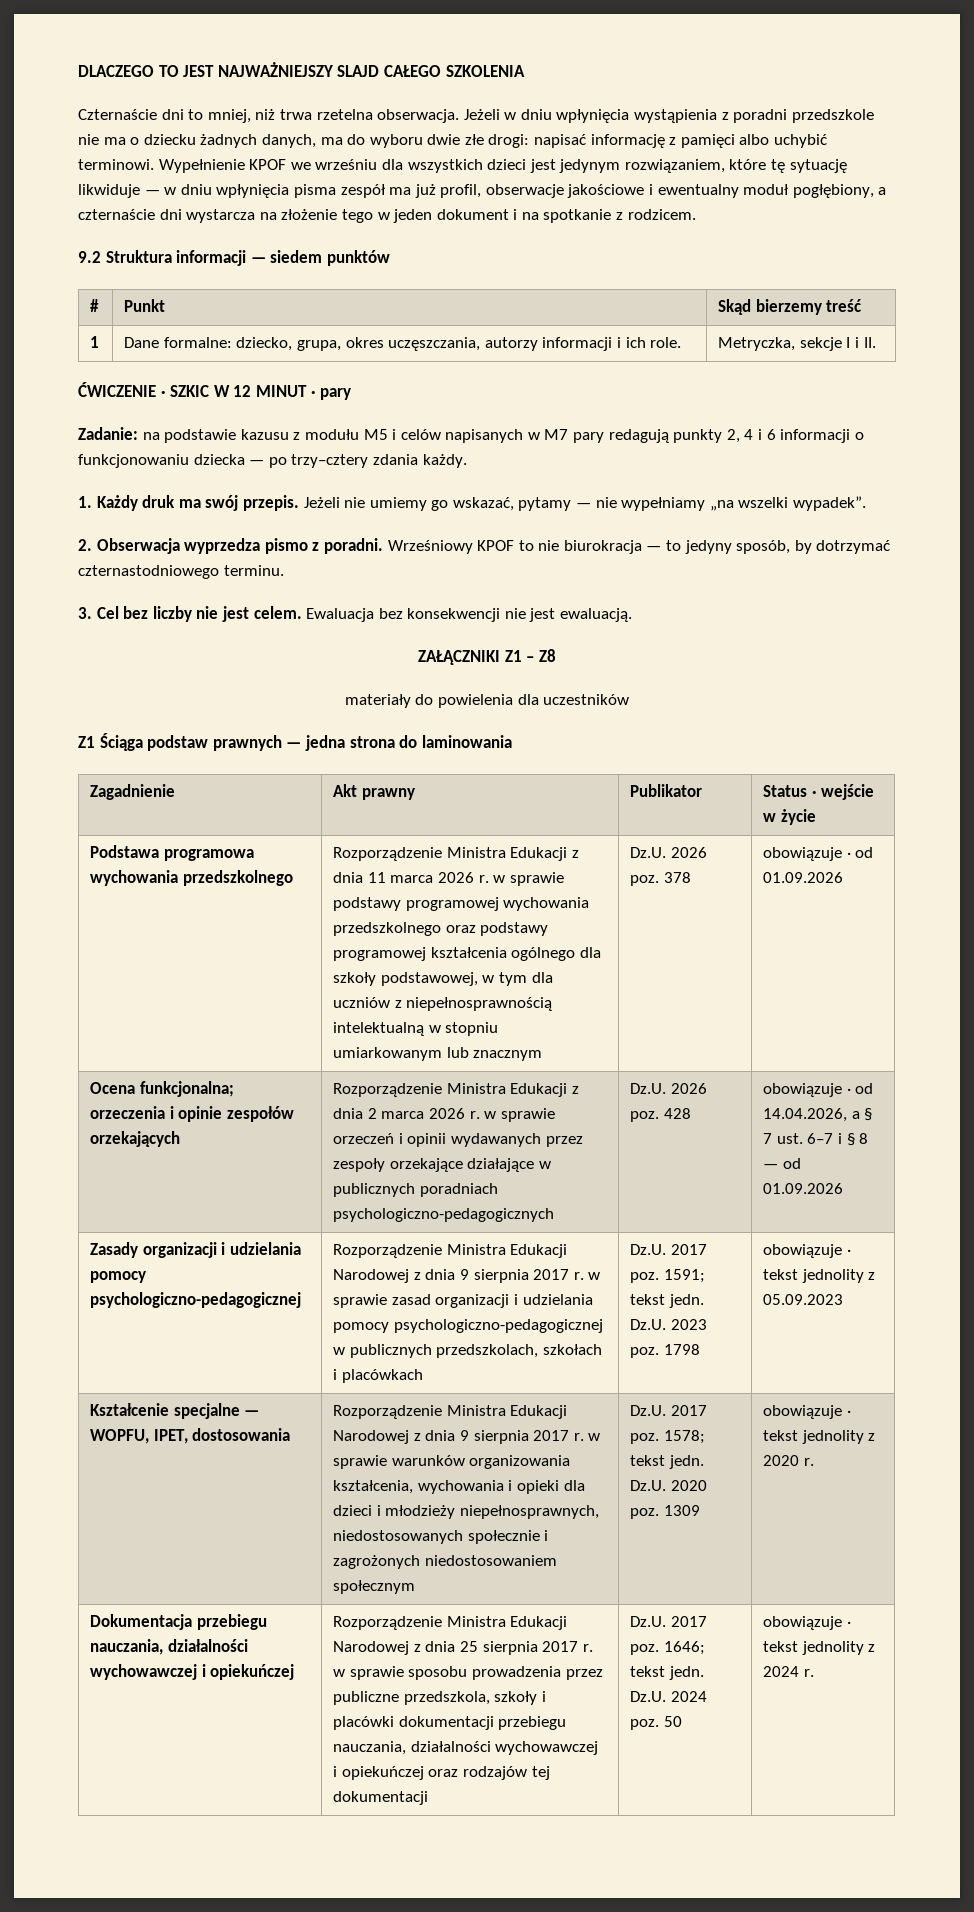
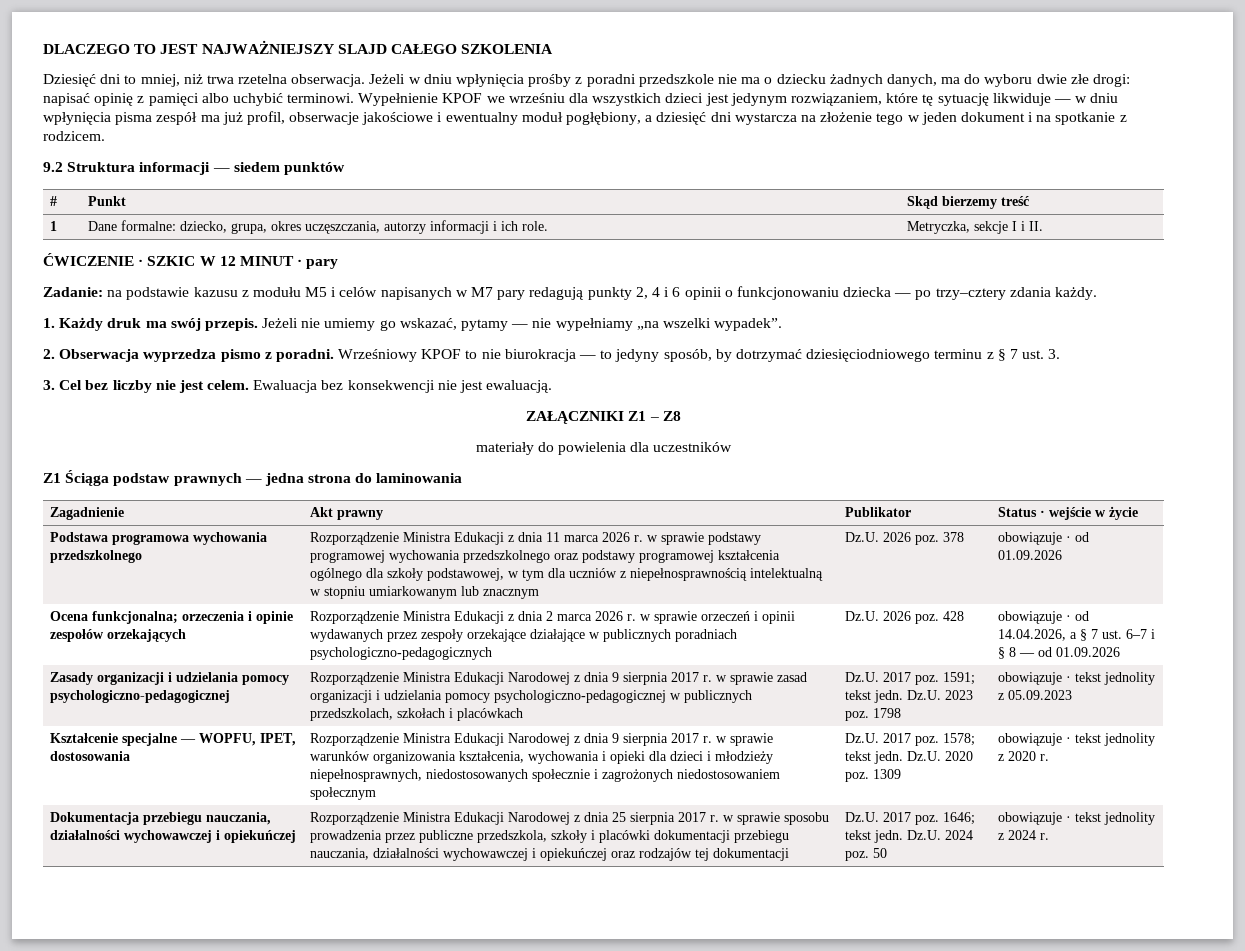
- Czternaście dni to mniej, niż trwa rzetelna obserwacja.
+ Dziesięć dni to mniej, niż trwa rzetelna obserwacja.
- Jeżeli w dniu wpłynięcia wystąpienia z poradni przedszkole nie ma o dziecku żadnych danych, ma do wyboru dwie złe drogi: napisać informację z pamięci albo uchybić terminowi.
+ Jeżeli w dniu wpłynięcia prośby z poradni przedszkole nie ma o dziecku żadnych danych, ma do wyboru dwie złe drogi: napisać opinię z pamięci albo uchybić terminowi.
- Wypełnienie KPOF we wrześniu dla wszystkich dzieci jest jedynym rozwiązaniem, które tę sytuację likwiduje — w dniu wpłynięcia pisma zespół ma już profil, obserwacje jakościowe i ewentualny moduł pogłębiony, a czternaście dni wystarcza na złożenie tego w jeden dokument i na spotkanie z rodzicem.
+ Wypełnienie KPOF we wrześniu dla wszystkich dzieci jest jedynym rozwiązaniem, które tę sytuację likwiduje — w dniu wpłynięcia pisma zespół ma już profil, obserwacje jakościowe i ewentualny moduł pogłębiony, a dziesięć dni wystarcza na złożenie tego w jeden dokument i na spotkanie z rodzicem.
- Zadanie: na podstawie kazusu z modułu M5 i celów napisanych w M7 pary redagują punkty 2, 4 i 6 informacji o funkcjonowaniu dziecka — po trzy–cztery zdania każdy.
+ Zadanie: na podstawie kazusu z modułu M5 i celów napisanych w M7 pary redagują punkty 2, 4 i 6 opinii o funkcjonowaniu dziecka — po trzy–cztery zdania każdy.
- Wrześniowy KPOF to nie biurokracja — to jedyny sposób, by dotrzymać czternastodniowego terminu.
+ Wrześniowy KPOF to nie biurokracja — to jedyny sposób, by dotrzymać dziesięciodniowego terminu z § 7 ust. 3.

